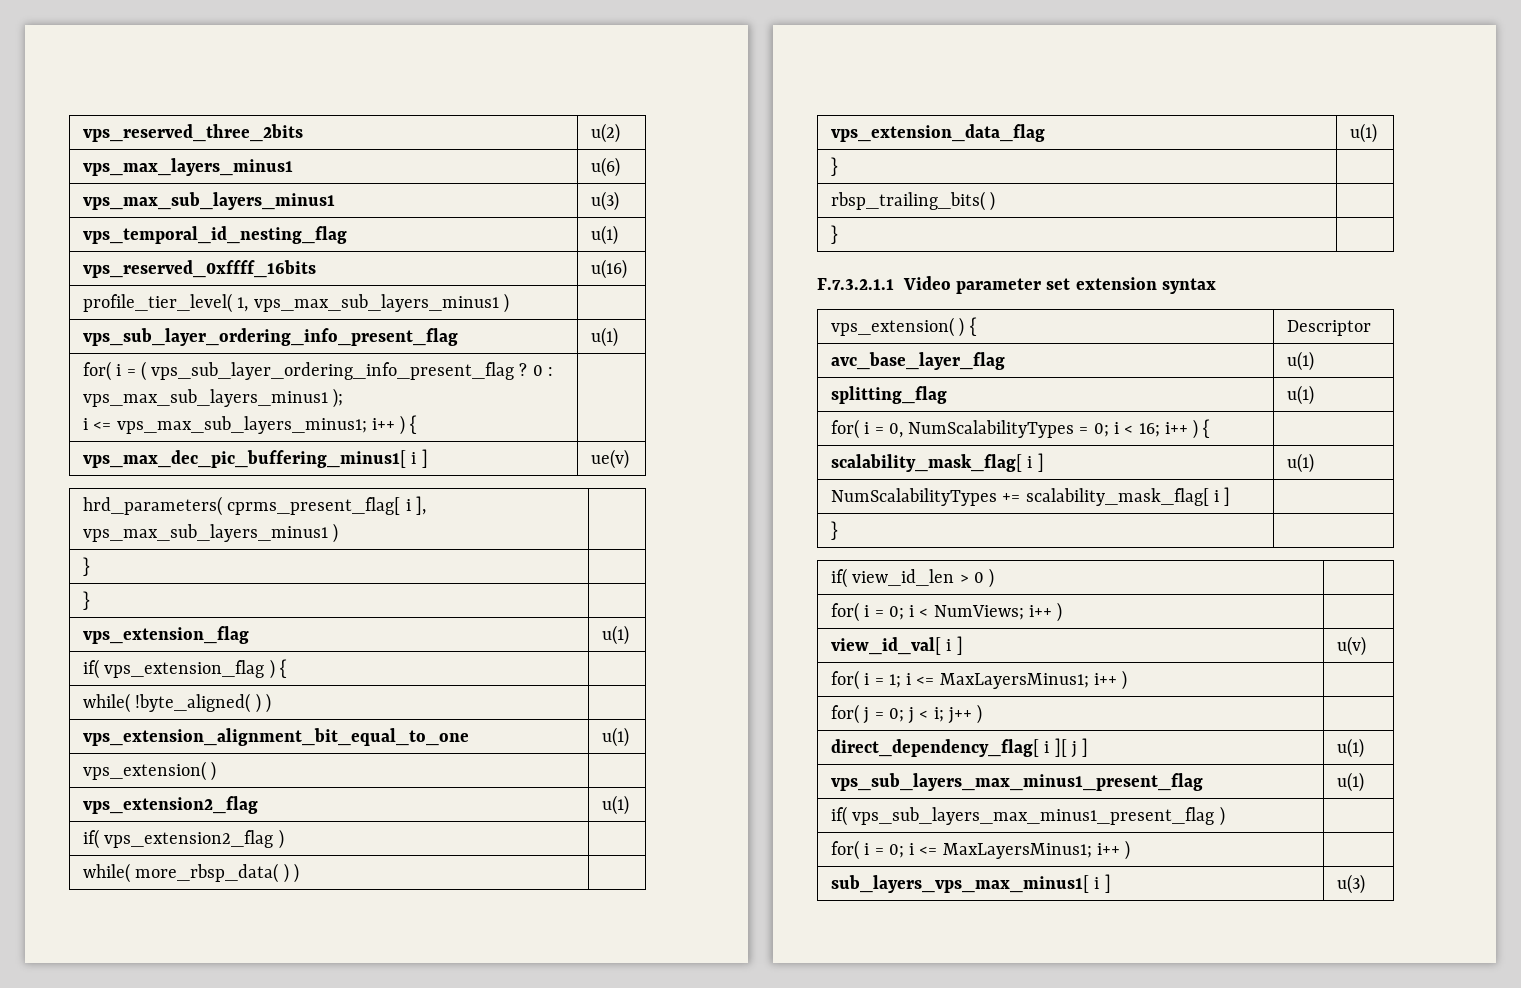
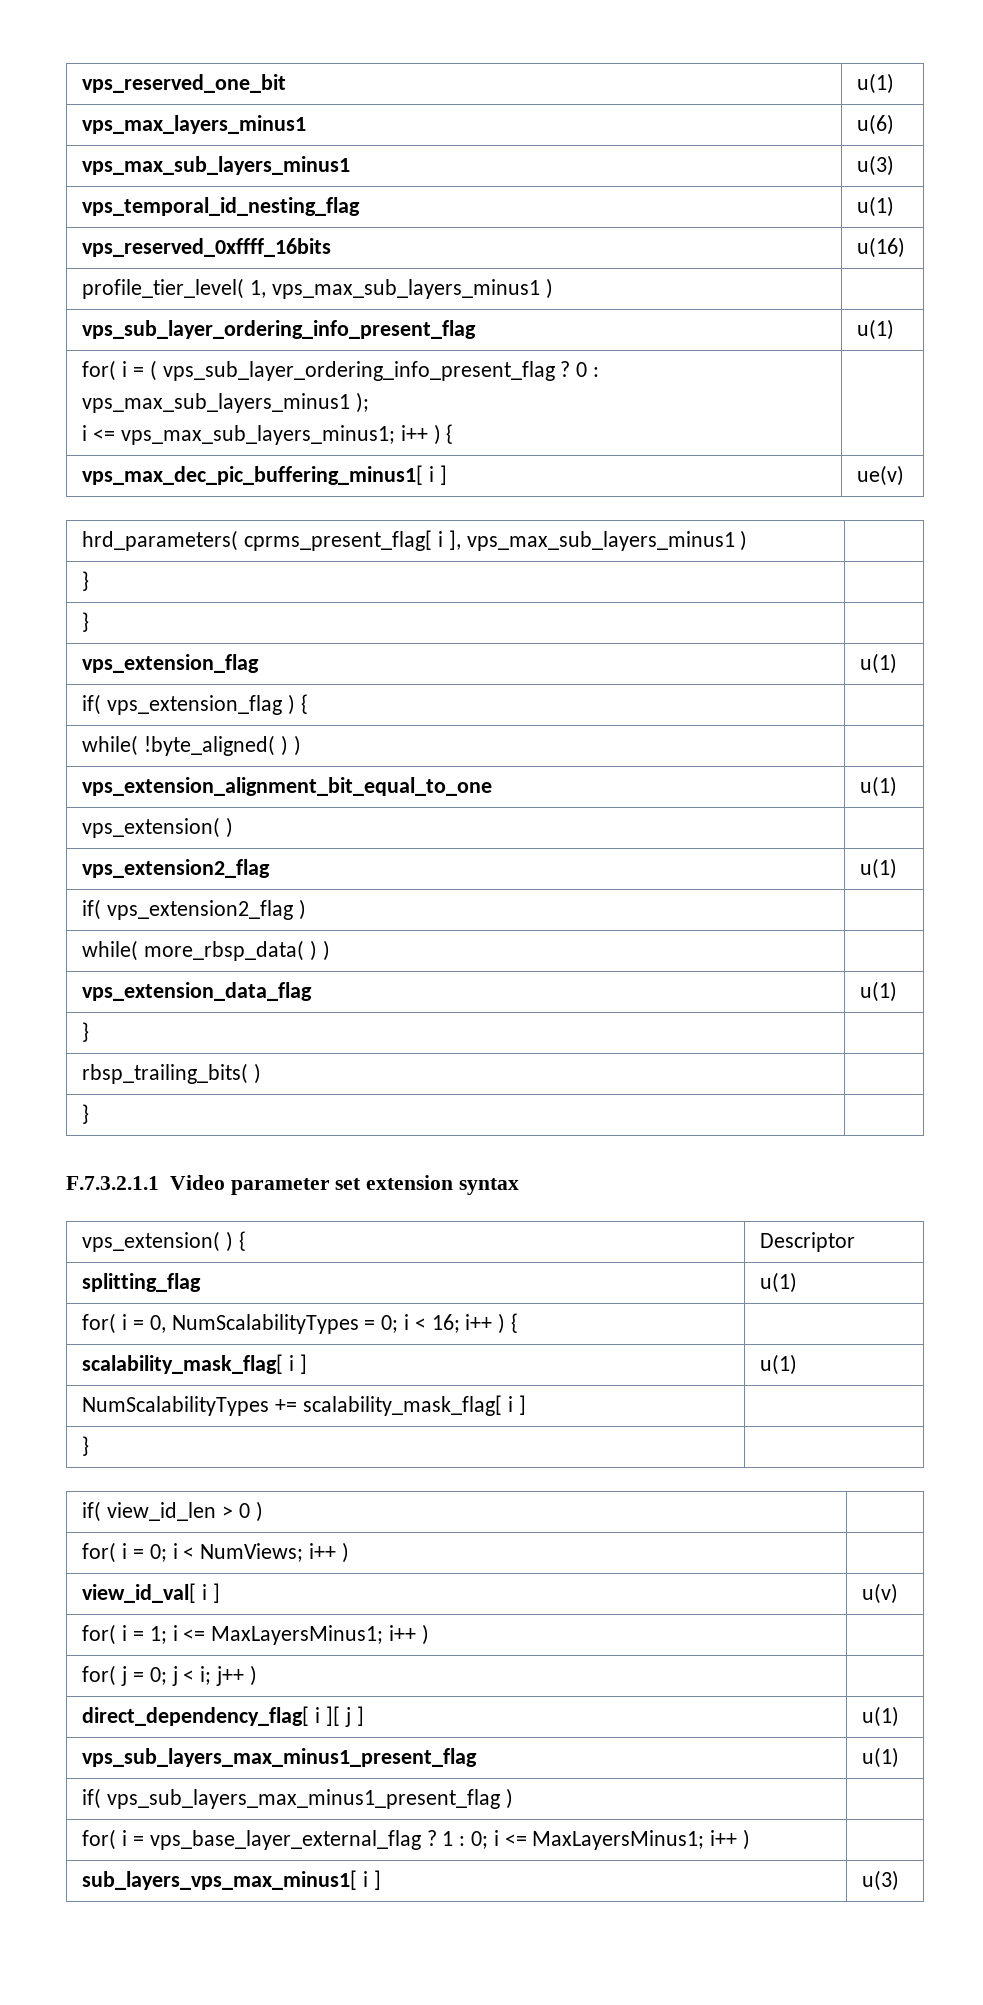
- vps_reserved_three_2bits | u(2)
+ vps_reserved_one_bit | u(1)
- avc_base_layer_flag | u(1)
- for( i = 0; i <= MaxLayersMinus1; i++ ) |
+ for( i = vps_base_layer_external_flag ? 1 : 0; i <= MaxLayersMinus1; i++ ) |

